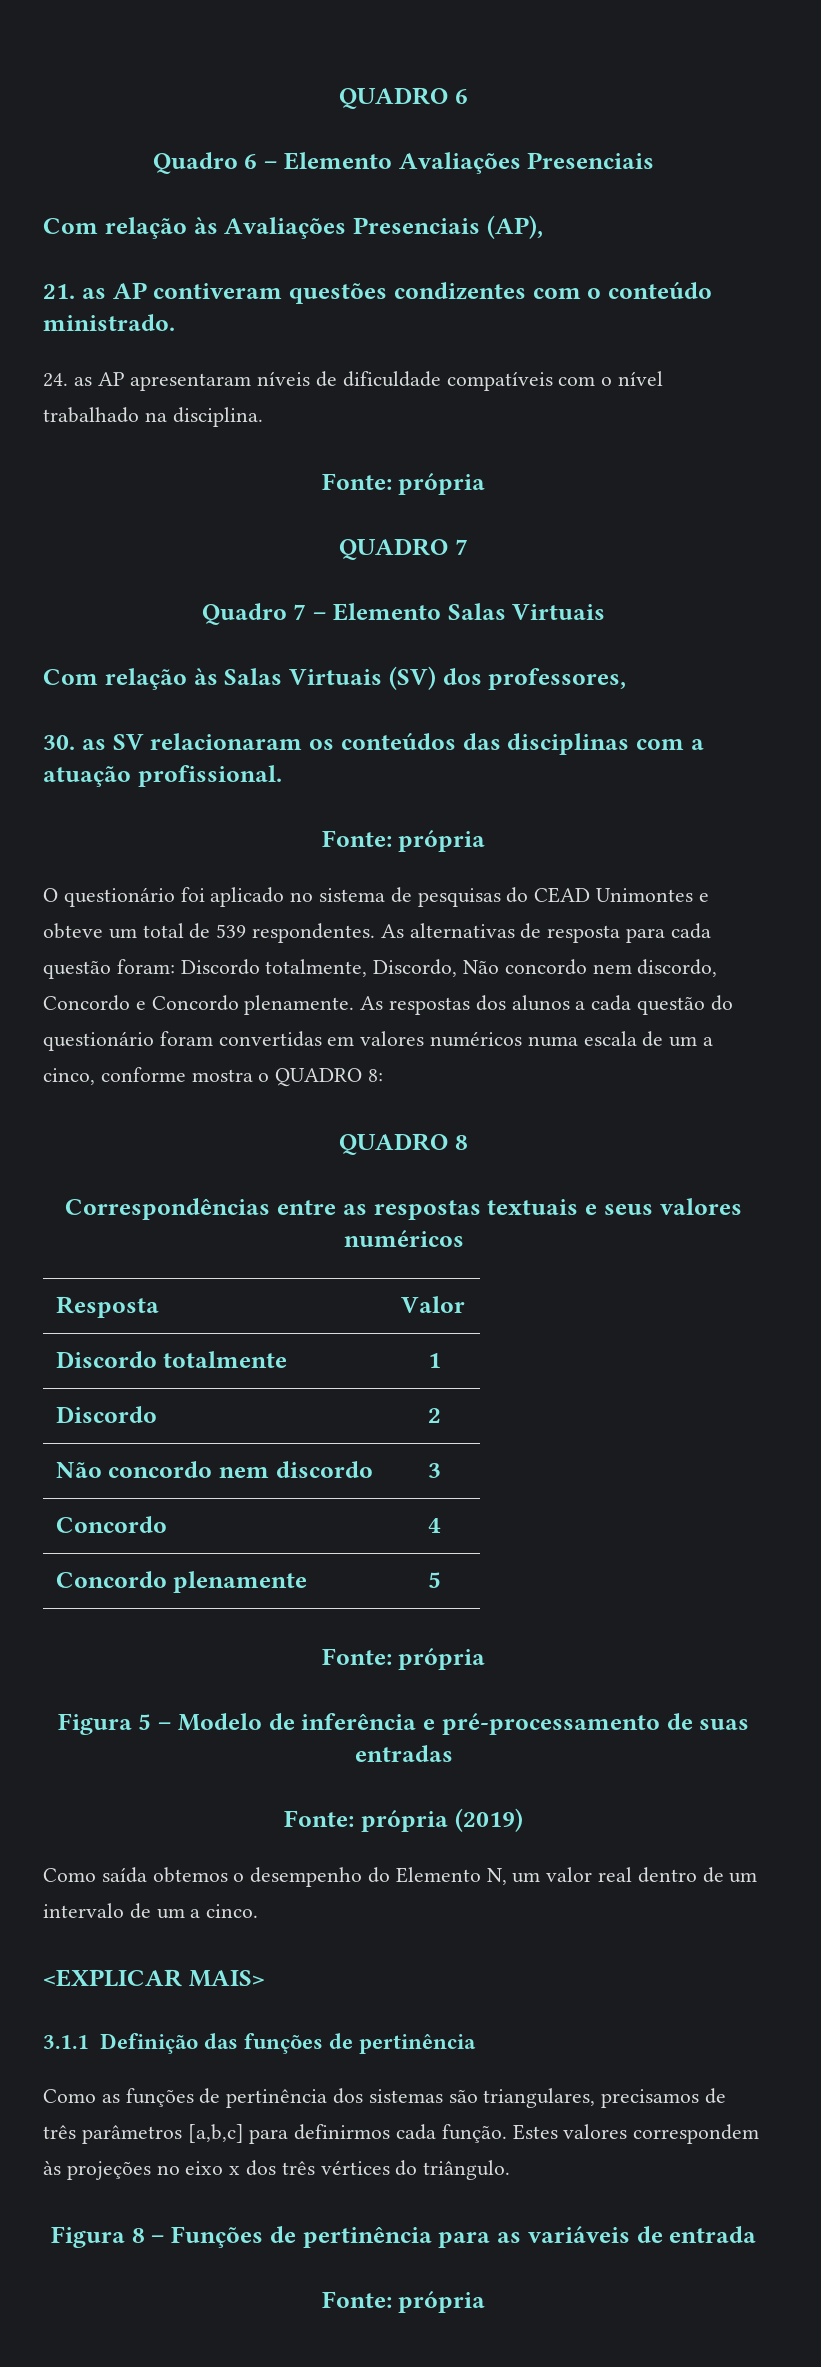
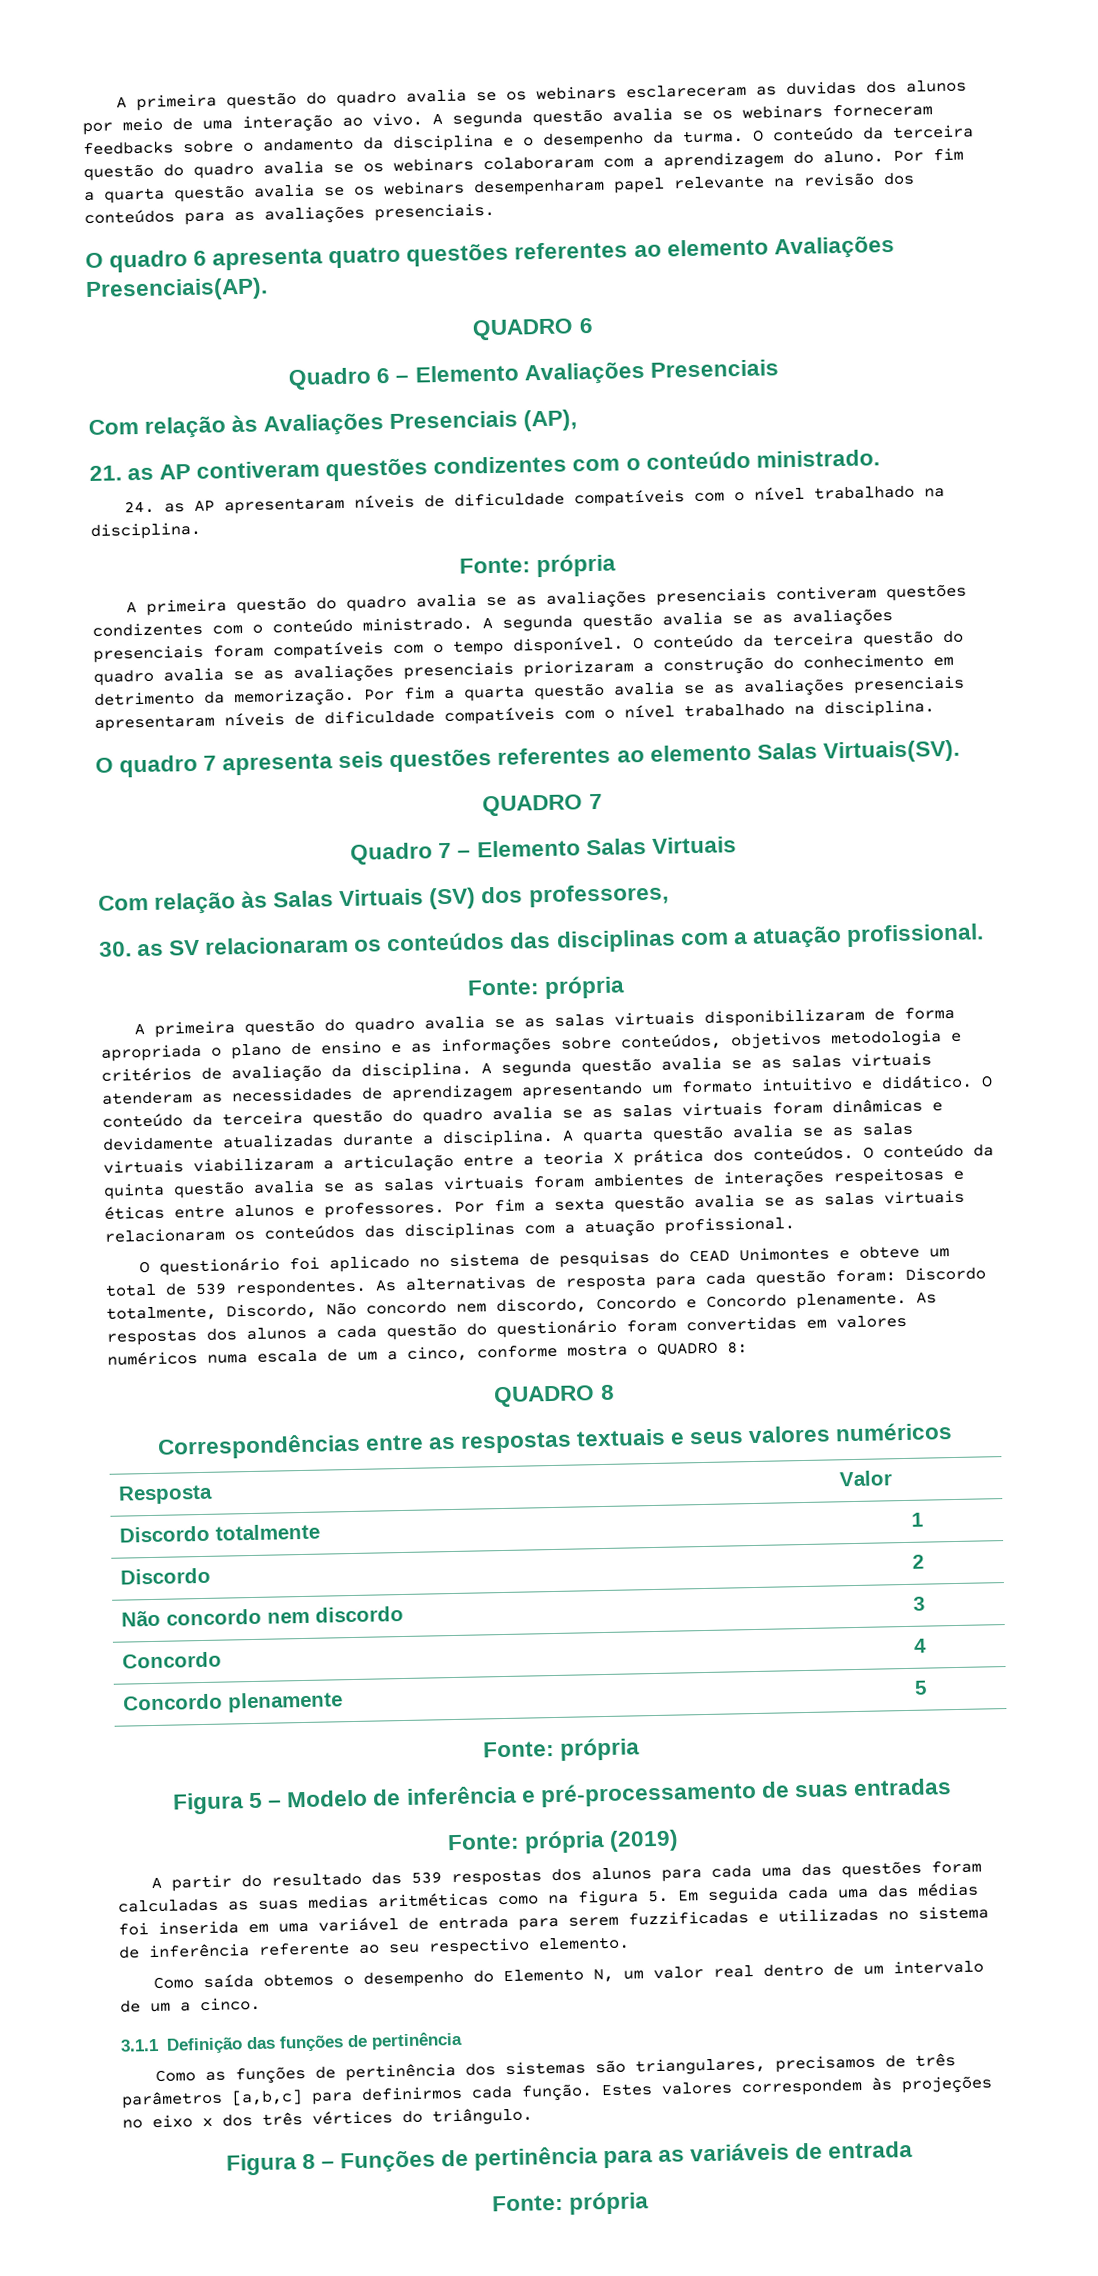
+ A primeira questão do quadro avalia se os webinars esclareceram as duvidas dos alunos por meio de uma interação ao vivo. A segunda questão avalia se os webinars forneceram feedbacks sobre o andamento da disciplina e o desempenho da turma. O conteúdo da terceira questão do quadro avalia se os webinars colaboraram com a aprendizagem do aluno. Por fim a quarta questão avalia se os webinars desempenharam papel relevante na revisão dos conteúdos para as avaliações presenciais.
+ O quadro 6 apresenta quatro questões referentes ao elemento Avaliações Presenciais(AP).
+ A primeira questão do quadro avalia se as avaliações presenciais contiveram questões condizentes com o conteúdo ministrado. A segunda questão avalia se as avaliações presenciais foram compatíveis com o tempo disponível. O conteúdo da terceira questão do quadro avalia se as avaliações presenciais priorizaram a construção do conhecimento em detrimento da memorização. Por fim a quarta questão avalia se as avaliações presenciais apresentaram níveis de dificuldade compatíveis com o nível trabalhado na disciplina.
+ O quadro 7 apresenta seis questões referentes ao elemento Salas Virtuais(SV).
+ A primeira questão do quadro avalia se as salas virtuais disponibilizaram de forma apropriada o plano de ensino e as informações sobre conteúdos, objetivos metodologia e critérios de avaliação da disciplina. A segunda questão avalia se as salas virtuais atenderam as necessidades de aprendizagem apresentando um formato intuitivo e didático. O conteúdo da terceira questão do quadro avalia se as salas virtuais foram dinâmicas e devidamente atualizadas durante a disciplina. A quarta questão avalia se as salas virtuais viabilizaram a articulação entre a teoria X prática dos conteúdos. O conteúdo da quinta questão avalia se as salas virtuais foram ambientes de interações respeitosas e éticas entre alunos e professores. Por fim a sexta questão avalia se as salas virtuais relacionaram os conteúdos das disciplinas com a atuação profissional.
+ A partir do resultado das 539 respostas dos alunos para cada uma das questões foram calculadas as suas medias aritméticas como na figura 5. Em seguida cada uma das médias foi inserida em uma variável de entrada para serem fuzzificadas e utilizadas no sistema de inferência referente ao seu respectivo elemento.
- <EXPLICAR MAIS>

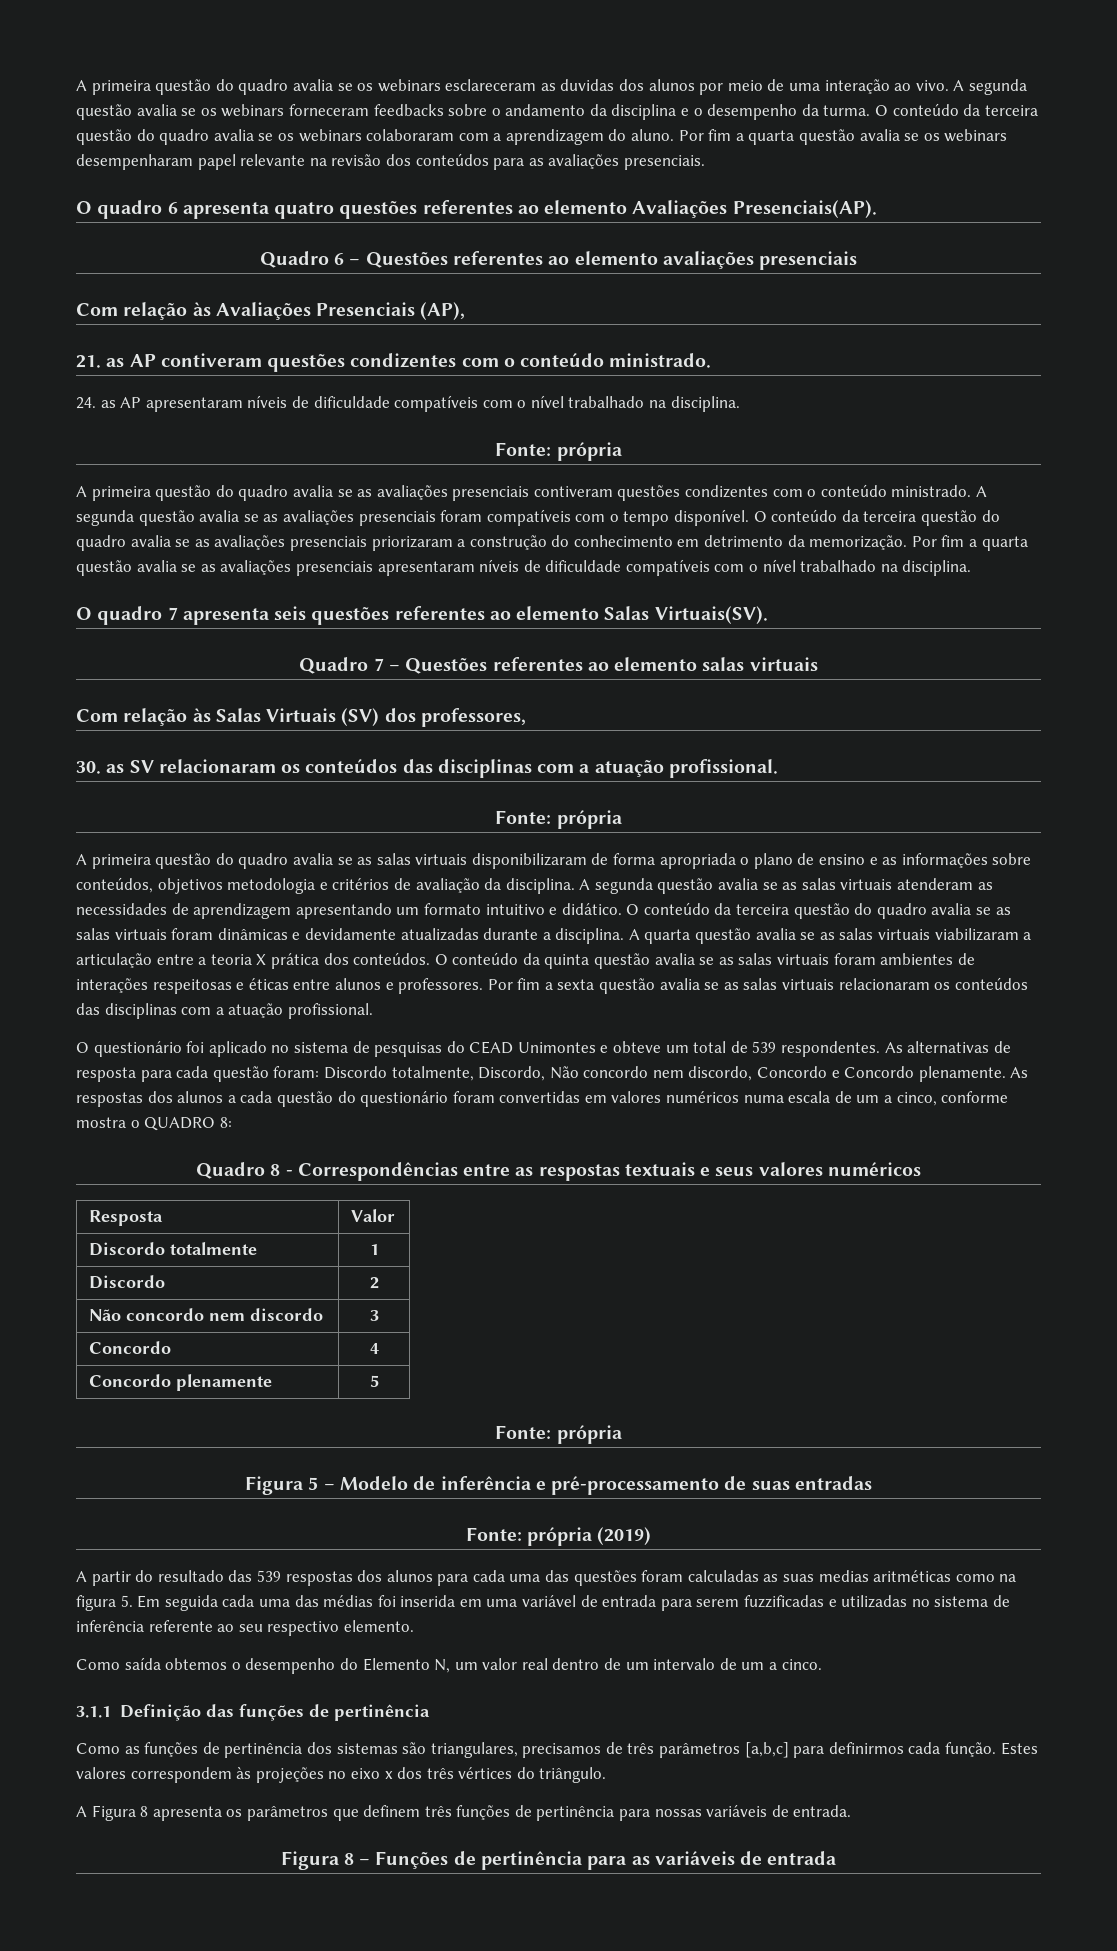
- QUADRO 6
- Quadro 6 – Elemento Avaliações Presenciais
+ Quadro 6 – Questões referentes ao elemento avaliações presenciais
- QUADRO 7
- Quadro 7 – Elemento Salas Virtuais
+ Quadro 7 – Questões referentes ao elemento salas virtuais
- QUADRO 8
- Correspondências entre as respostas textuais e seus valores numéricos
+ Quadro 8 - Correspondências entre as respostas textuais e seus valores numéricos
+ A Figura 8 apresenta os parâmetros que definem três funções de pertinência para nossas variáveis de entrada.
  Figura 8 – Funções de pertinência para as variáveis de entrada
- Fonte: própria

